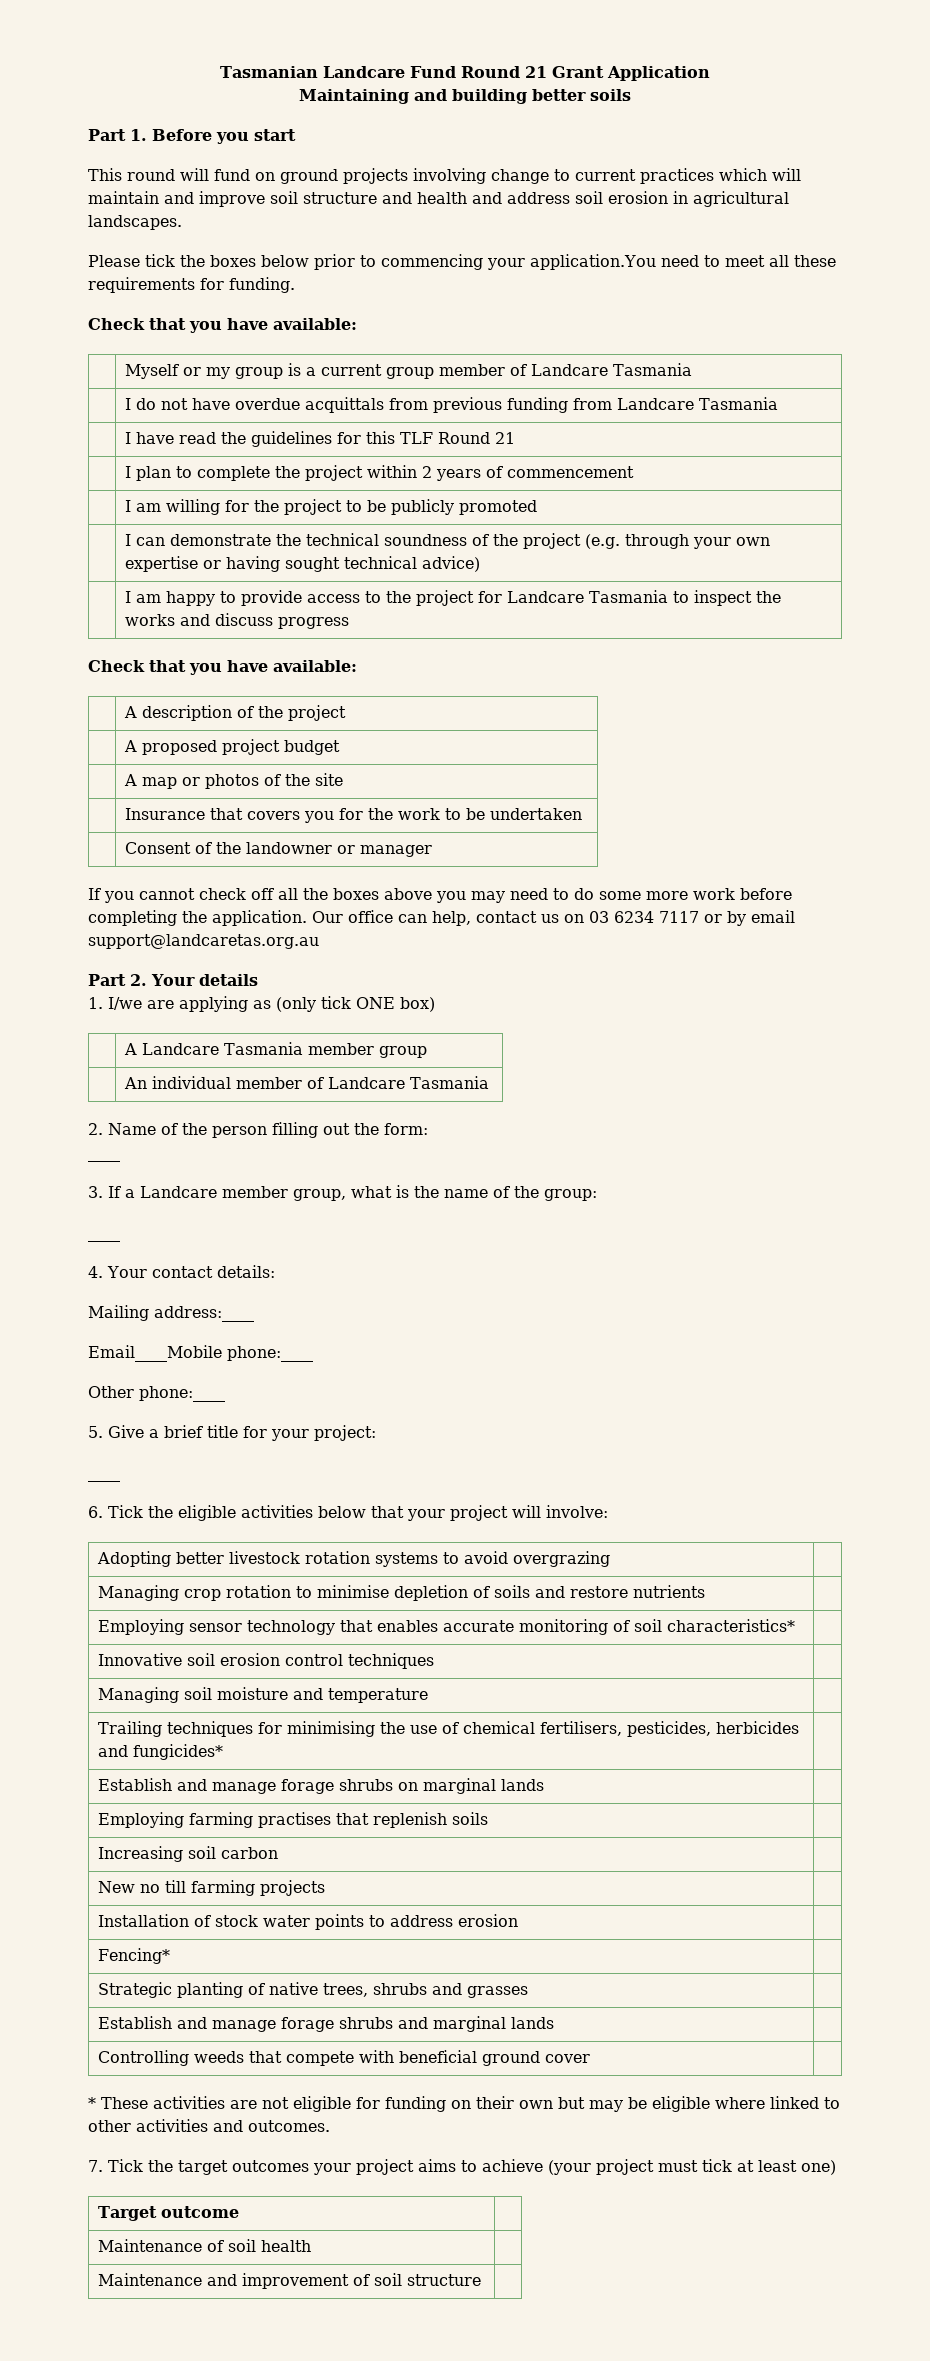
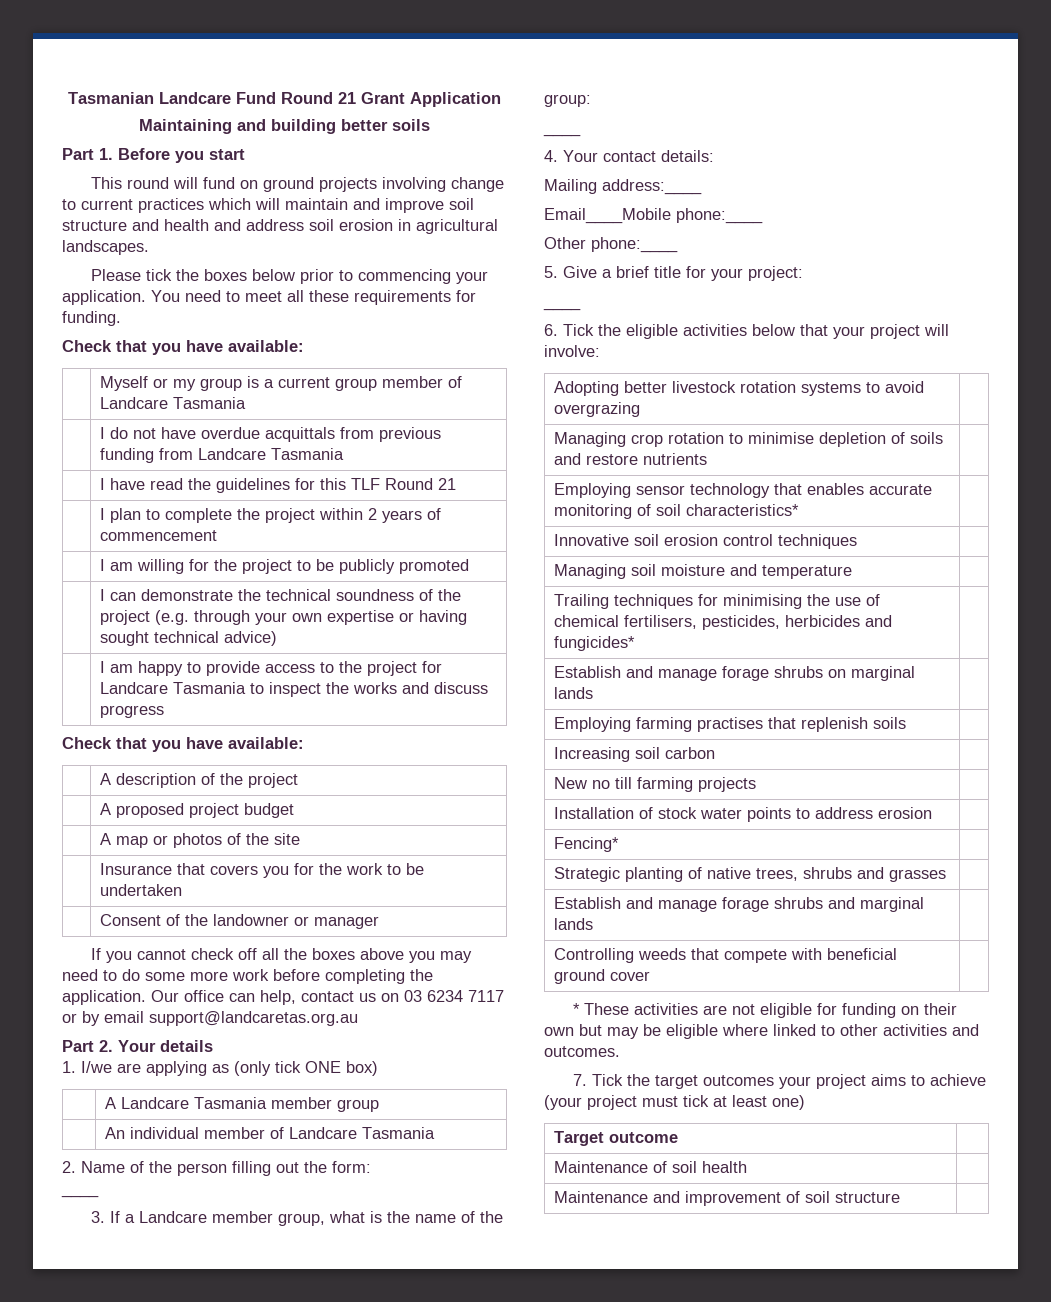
- Please tick the boxes below prior to commencing your application.You need to meet all these requirements for funding.
+ Please tick the boxes below prior to commencing your application. You need to meet all these requirements for funding.

